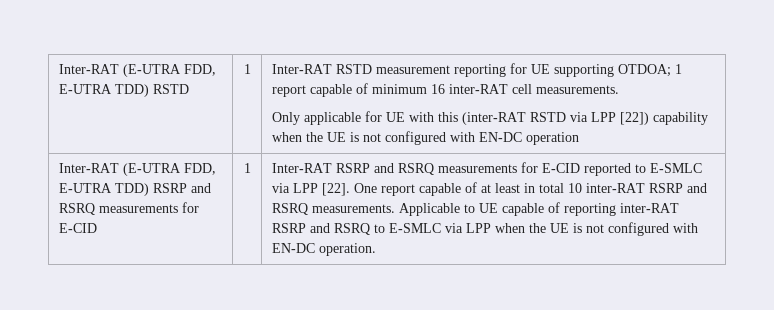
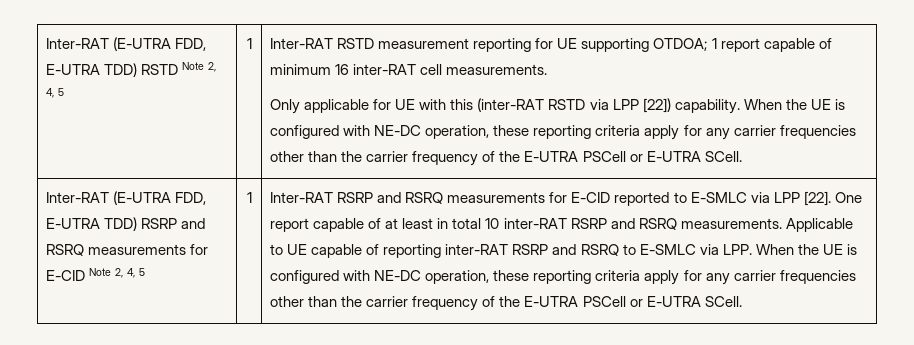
- Inter-RAT (E-UTRA FDD, E-UTRA TDD) RSTD
+ Inter-RAT (E-UTRA FDD, E-UTRA TDD) RSTD Note 2, 4, 5
- Only applicable for UE with this (inter-RAT RSTD via LPP [22]) capability when the UE is not configured with EN-DC operation
+ Only applicable for UE with this (inter-RAT RSTD via LPP [22]) capability. When the UE is configured with NE-DC operation, these reporting criteria apply for any carrier frequencies other than the carrier frequency of the E-UTRA PSCell or E-UTRA SCell.
- Inter-RAT (E-UTRA FDD, E-UTRA TDD) RSRP and RSRQ measurements for E-CID
+ Inter-RAT (E-UTRA FDD, E-UTRA TDD) RSRP and RSRQ measurements for E-CID Note 2, 4, 5
- Applicable to UE capable of reporting inter-RAT RSRP and RSRQ to E-SMLC via LPP when the UE is not configured with EN-DC operation.
+ Applicable to UE capable of reporting inter-RAT RSRP and RSRQ to E-SMLC via LPP. When the UE is configured with NE-DC operation, these reporting criteria apply for any carrier frequencies other than the carrier frequency of the E-UTRA PSCell or E-UTRA SCell.

